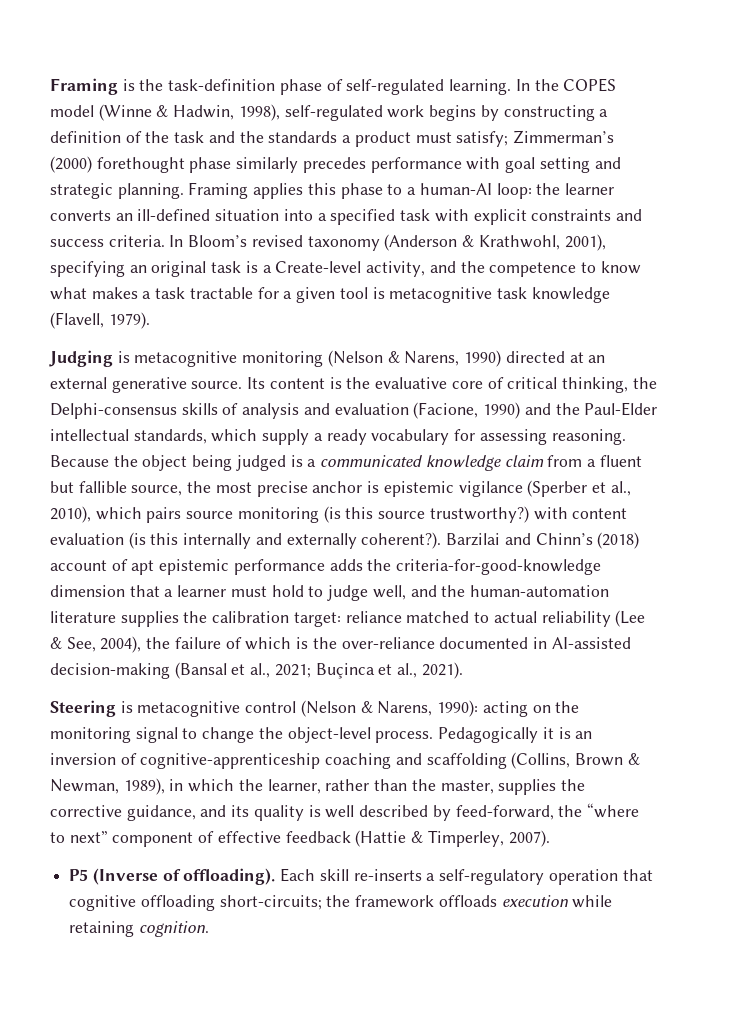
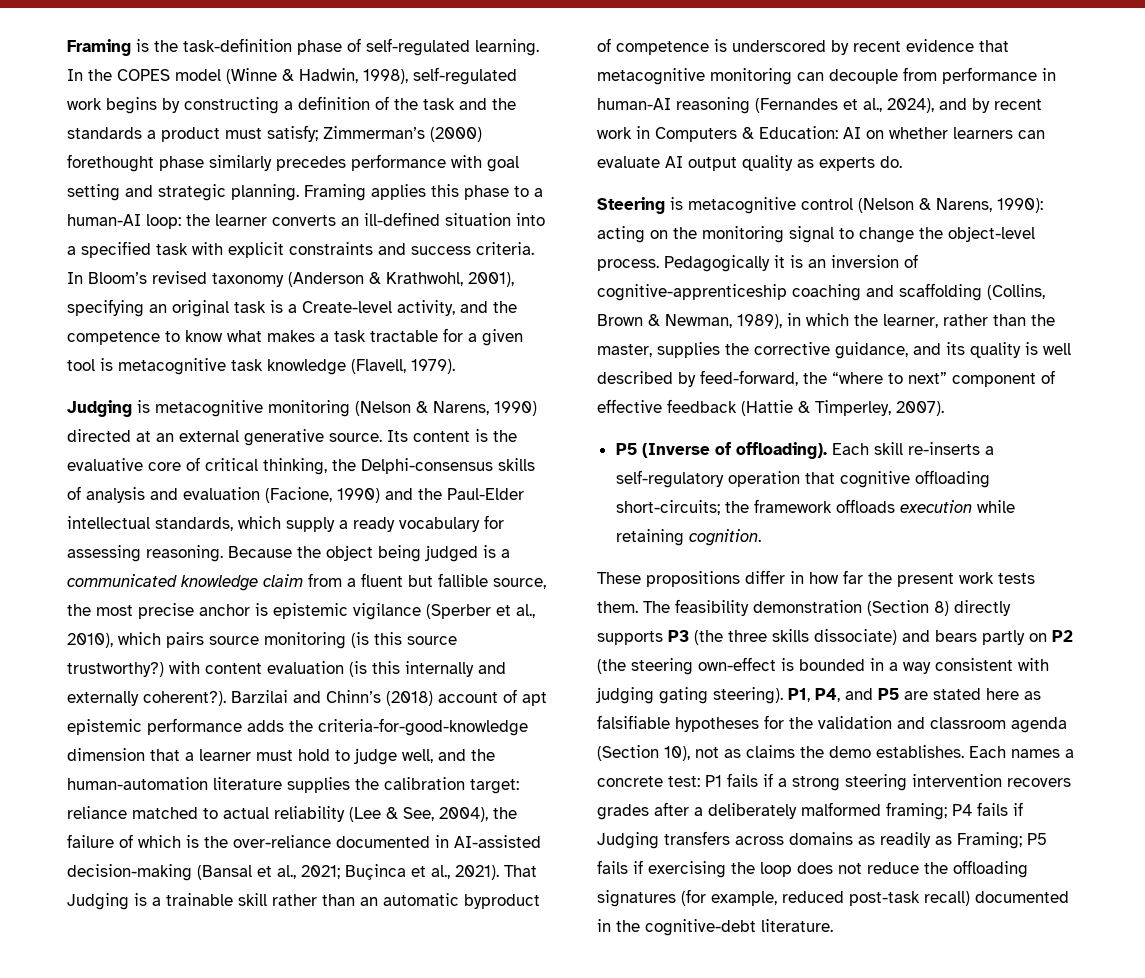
+ That Judging is a trainable skill rather than an automatic byproduct of competence is underscored by recent evidence that metacognitive monitoring can decouple from performance in human-AI reasoning (Fernandes et al., 2024), and by recent work in Computers & Education: AI on whether learners can evaluate AI output quality as experts do.
+ These propositions differ in how far the present work tests them. The feasibility demonstration (Section 8) directly supports P3 (the three skills dissociate) and bears partly on P2 (the steering own-effect is bounded in a way consistent with judging gating steering). P1, P4, and P5 are stated here as falsifiable hypotheses for the validation and classroom agenda (Section 10), not as claims the demo establishes. Each names a concrete test: P1 fails if a strong steering intervention recovers grades after a deliberately malformed framing; P4 fails if Judging transfers across domains as readily as Framing; P5 fails if exercising the loop does not reduce the offloading signatures (for example, reduced post-task recall) documented in the cognitive-debt literature.

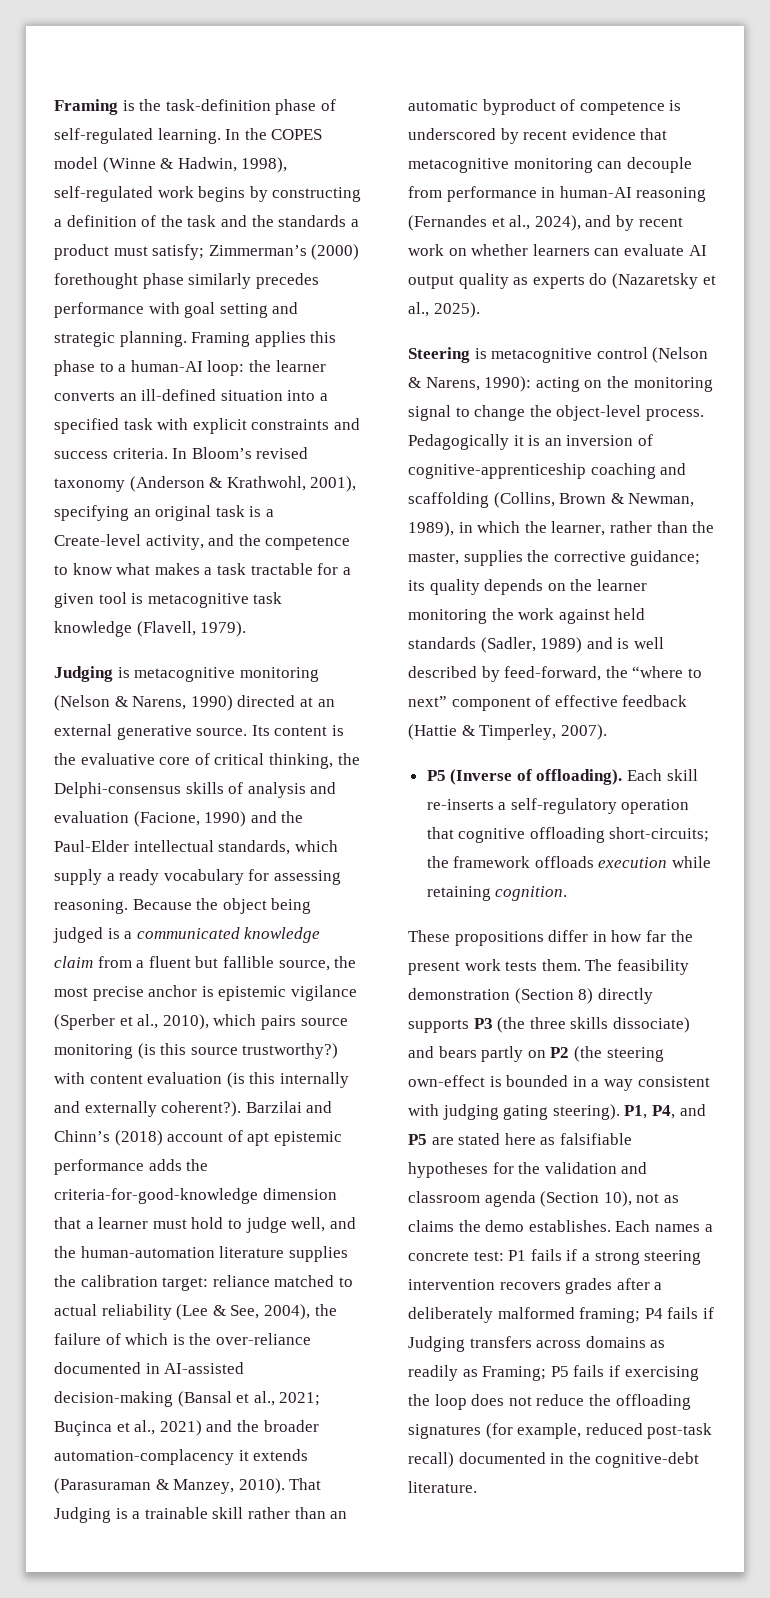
- Barzilai and Chinn’s (2018) account of apt epistemic performance adds the criteria-for-good-knowledge dimension that a learner must hold to judge well, and the human-automation literature supplies the calibration target: reliance matched to actual reliability (Lee & See, 2004), the failure of which is the over-reliance documented in AI-assisted decision-making (Bansal et al., 2021; Buçinca et al., 2021).
+ Barzilai and Chinn’s (2018) account of apt epistemic performance adds the criteria-for-good-knowledge dimension that a learner must hold to judge well, and the human-automation literature supplies the calibration target: reliance matched to actual reliability (Lee & See, 2004), the failure of which is the over-reliance documented in AI-assisted decision-making (Bansal et al., 2021; Buçinca et al., 2021) and the broader automation-complacency it extends (Parasuraman & Manzey, 2010).
- That Judging is a trainable skill rather than an automatic byproduct of competence is underscored by recent evidence that metacognitive monitoring can decouple from performance in human-AI reasoning (Fernandes et al., 2024), and by recent work in Computers & Education: AI on whether learners can evaluate AI output quality as experts do.
+ That Judging is a trainable skill rather than an automatic byproduct of competence is underscored by recent evidence that metacognitive monitoring can decouple from performance in human-AI reasoning (Fernandes et al., 2024), and by recent work on whether learners can evaluate AI output quality as experts do (Nazaretsky et al., 2025).
- Pedagogically it is an inversion of cognitive-apprenticeship coaching and scaffolding (Collins, Brown & Newman, 1989), in which the learner, rather than the master, supplies the corrective guidance, and its quality is well described by feed-forward, the “where to next” component of effective feedback (Hattie & Timperley, 2007).
+ Pedagogically it is an inversion of cognitive-apprenticeship coaching and scaffolding (Collins, Brown & Newman, 1989), in which the learner, rather than the master, supplies the corrective guidance; its quality depends on the learner monitoring the work against held standards (Sadler, 1989) and is well described by feed-forward, the “where to next” component of effective feedback (Hattie & Timperley, 2007).

